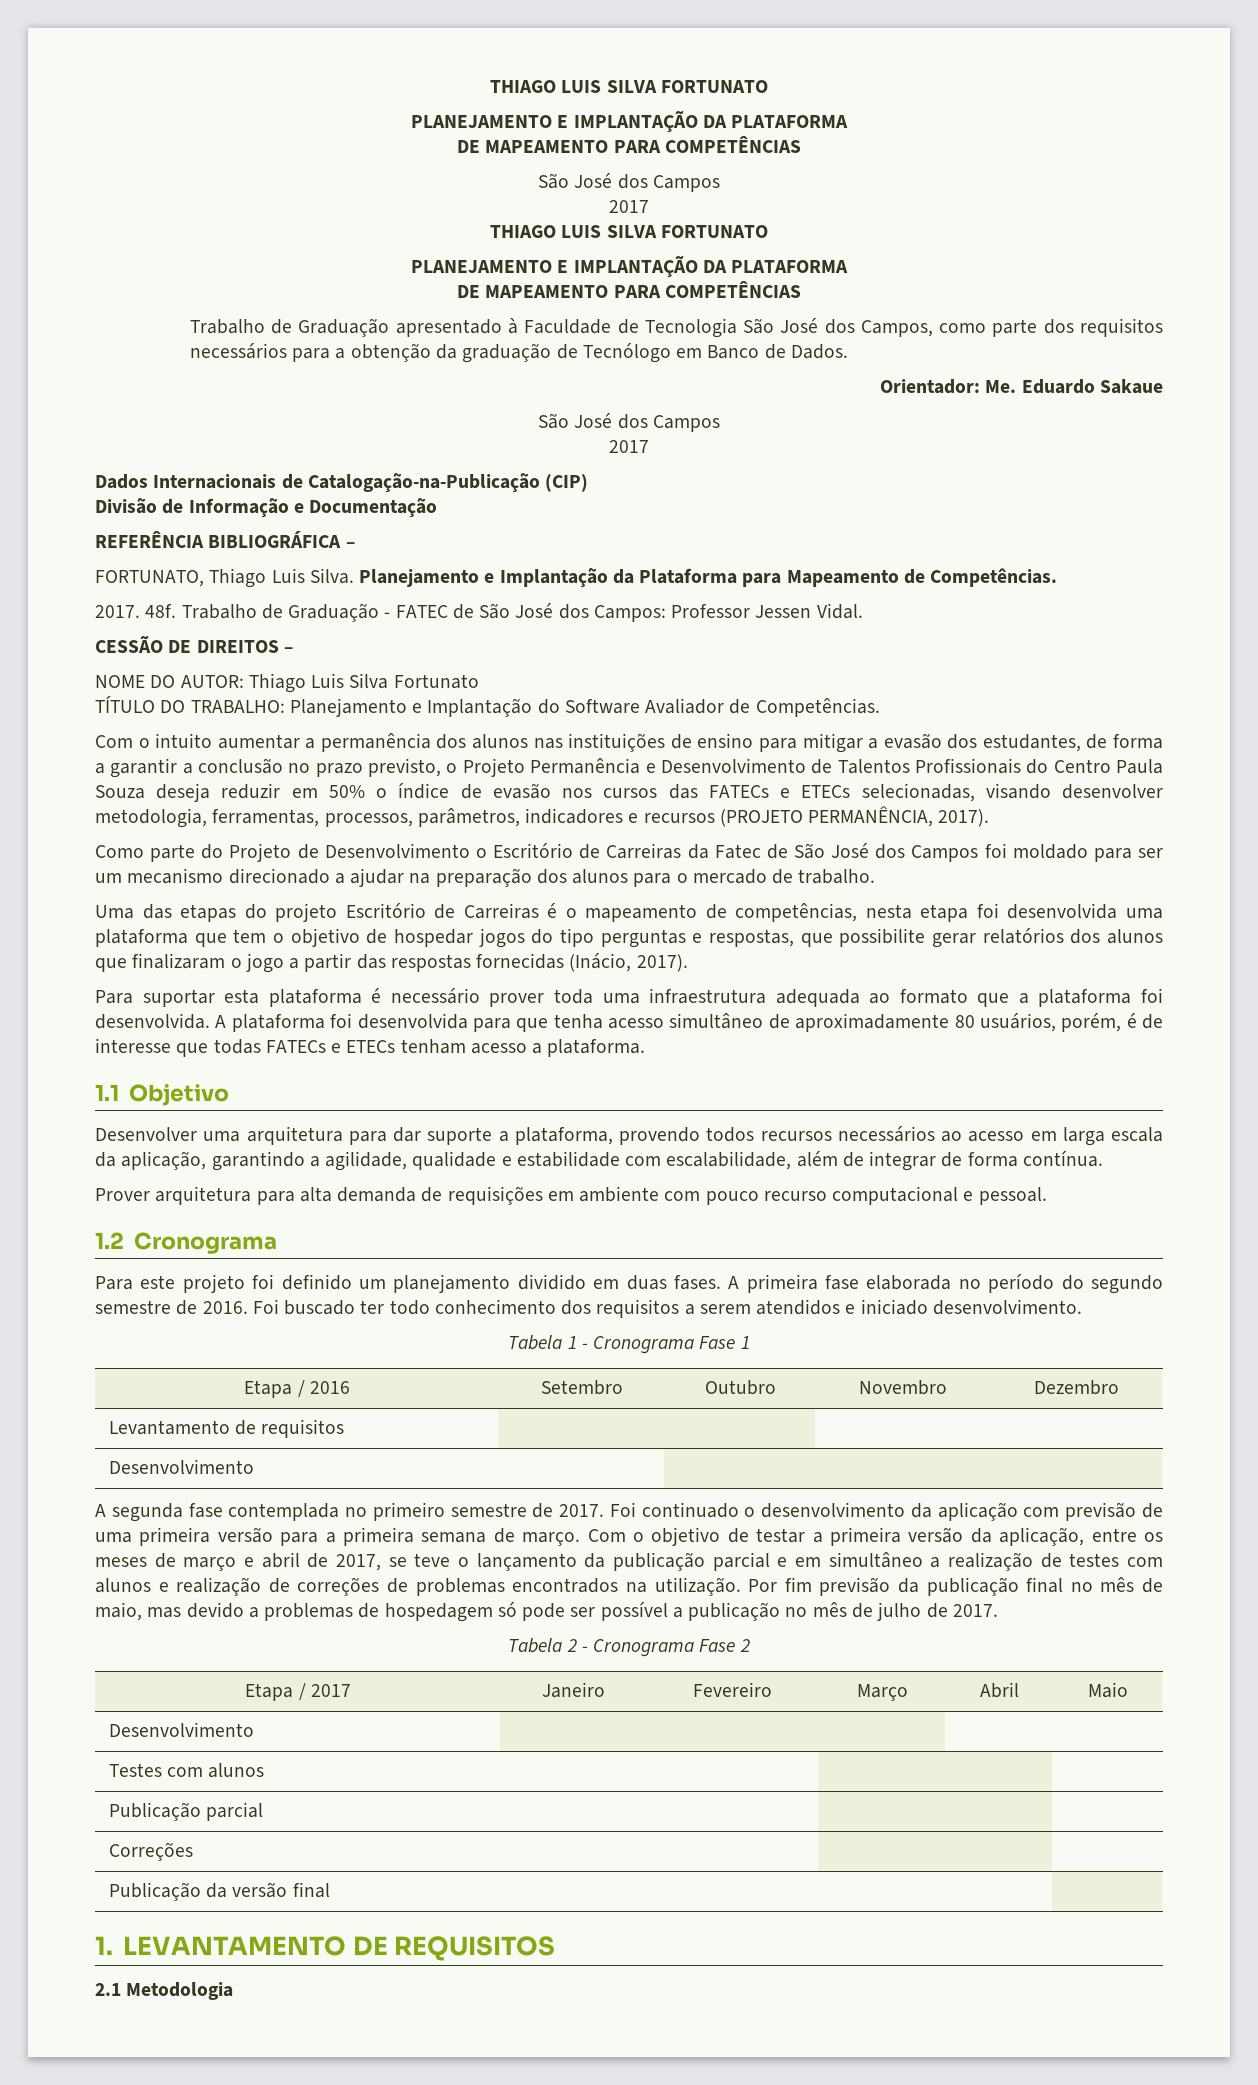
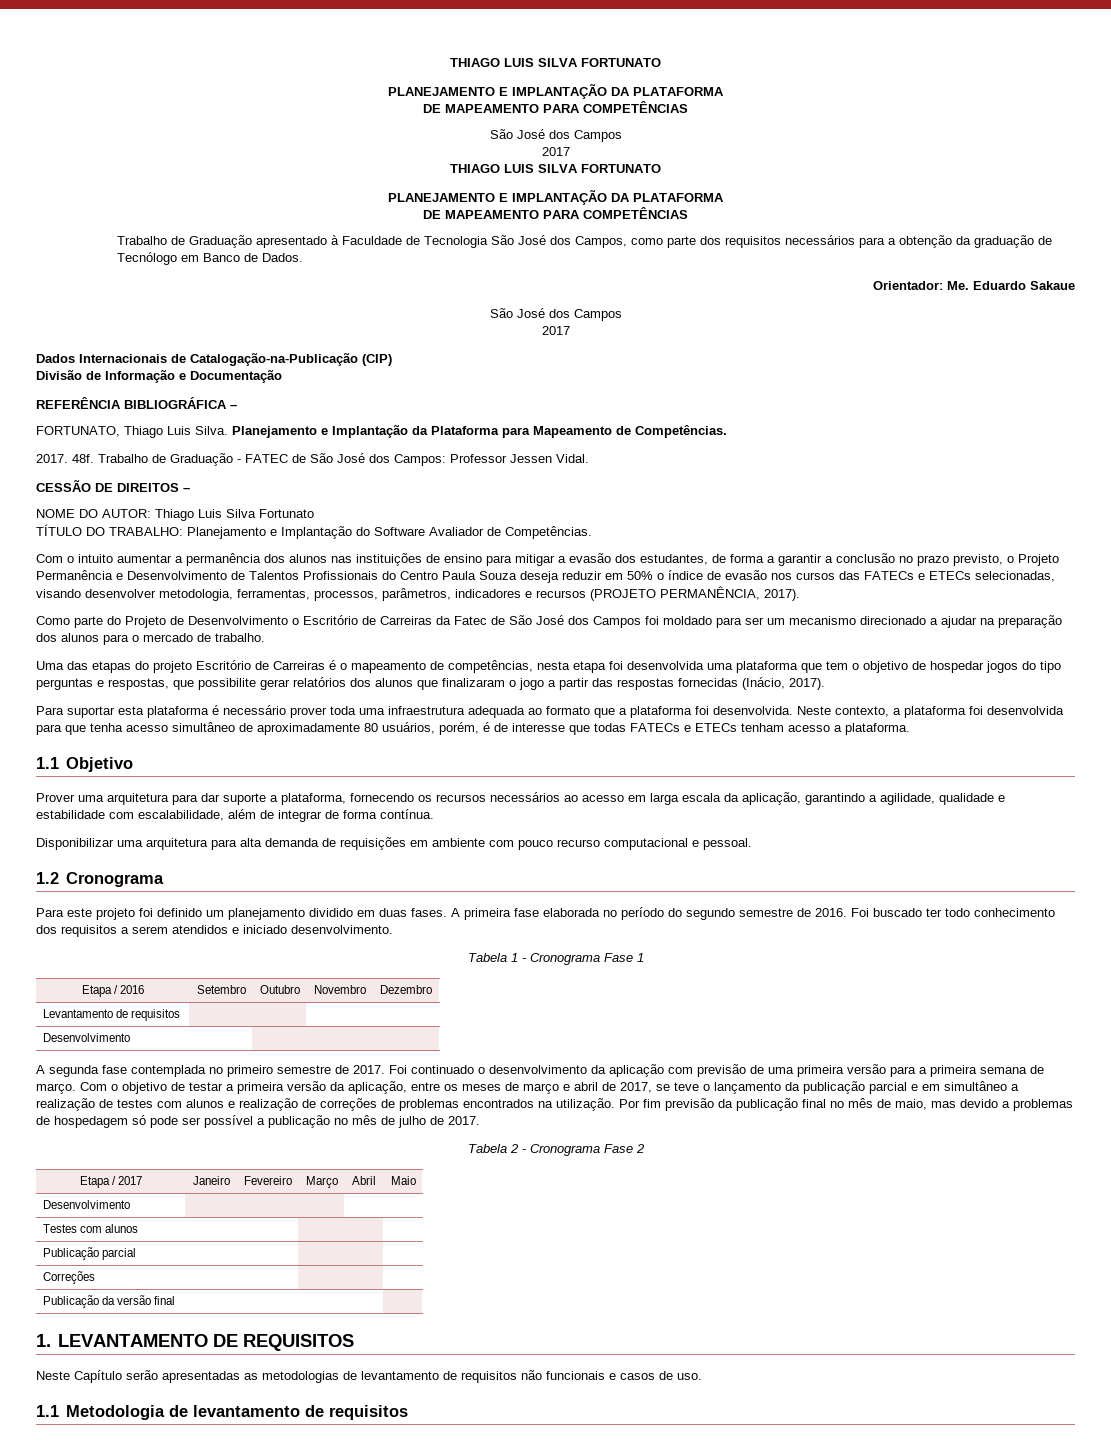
- A plataforma foi desenvolvida para que tenha acesso simultâneo de aproximadamente 80 usuários, porém, é de interesse que todas FATECs e ETECs tenham acesso a plataforma.
+ Neste contexto, a plataforma foi desenvolvida para que tenha acesso simultâneo de aproximadamente 80 usuários, porém, é de interesse que todas FATECs e ETECs tenham acesso a plataforma.
- Desenvolver uma arquitetura para dar suporte a plataforma, provendo todos recursos necessários ao acesso em larga escala da aplicação, garantindo a agilidade, qualidade e estabilidade com escalabilidade, além de integrar de forma contínua.
+ Prover uma arquitetura para dar suporte a plataforma, fornecendo os recursos necessários ao acesso em larga escala da aplicação, garantindo a agilidade, qualidade e estabilidade com escalabilidade, além de integrar de forma contínua.
- Prover arquitetura para alta demanda de requisições em ambiente com pouco recurso computacional e pessoal.
+ Disponibilizar uma arquitetura para alta demanda de requisições em ambiente com pouco recurso computacional e pessoal.
- 2.1 Metodologia
+ Neste Capítulo serão apresentadas as metodologias de levantamento de requisitos não funcionais e casos de uso.
+ 1.1 Metodologia de levantamento de requisitos

